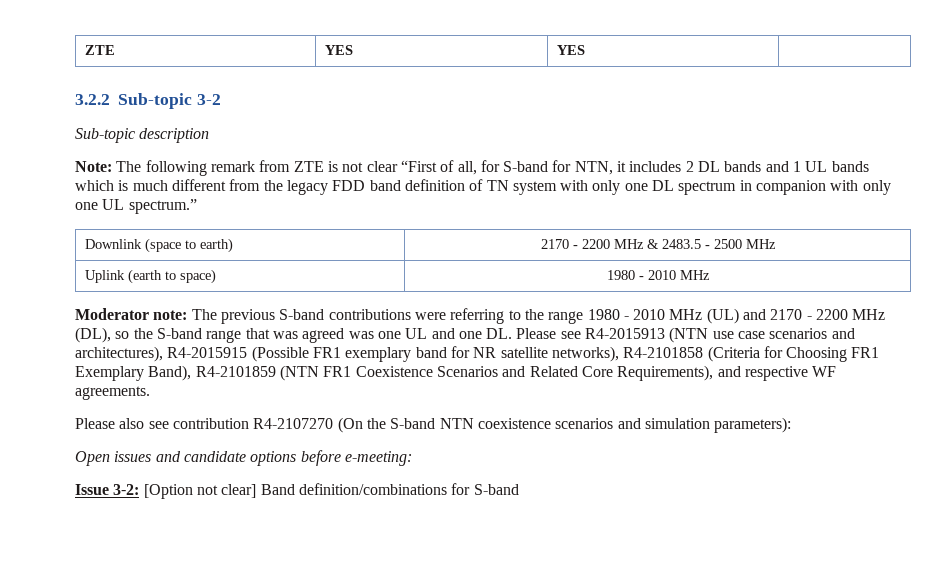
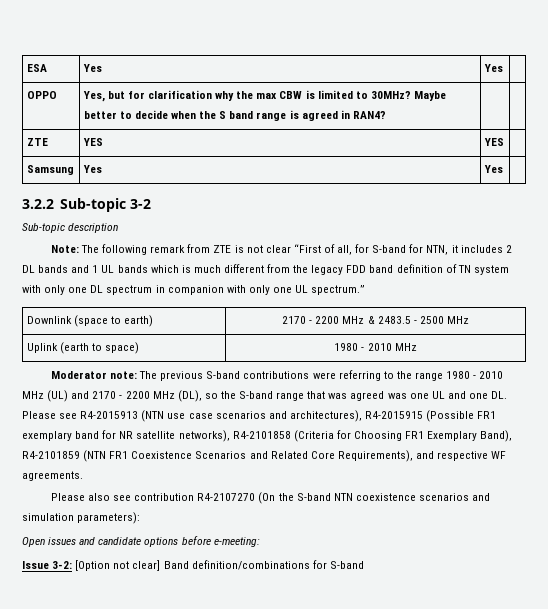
+ ESA | Yes | Yes |
+ OPPO | Yes, but for clarification why the max CBW is limited to 30MHz? Maybe better to decide when the S band range is agreed in RAN4? | |
+ Samsung | Yes | Yes |

